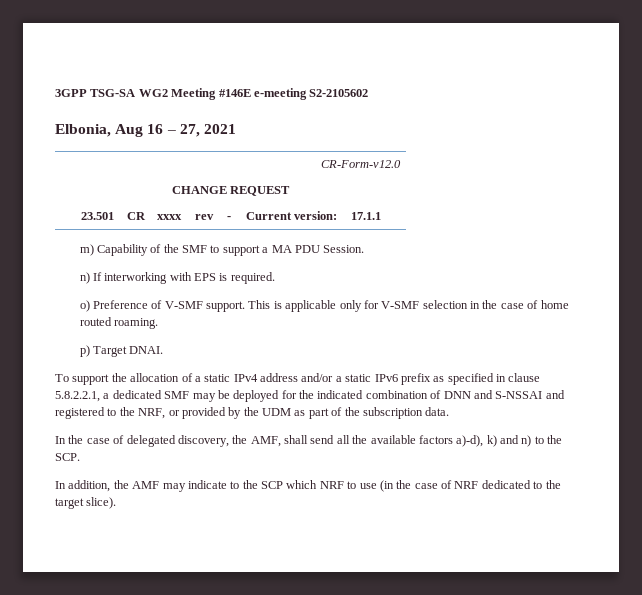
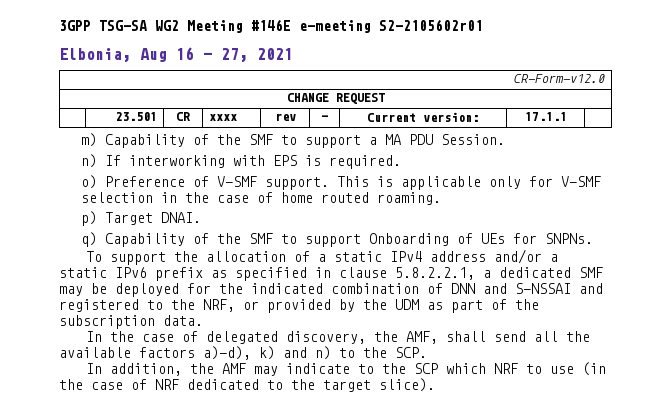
- 3GPP TSG-SA WG2 Meeting #146E e-meeting S2-2105602
+ 3GPP TSG-SA WG2 Meeting #146E e-meeting S2-2105602r01
+ q) Capability of the SMF to support Onboarding of UEs for SNPNs.

